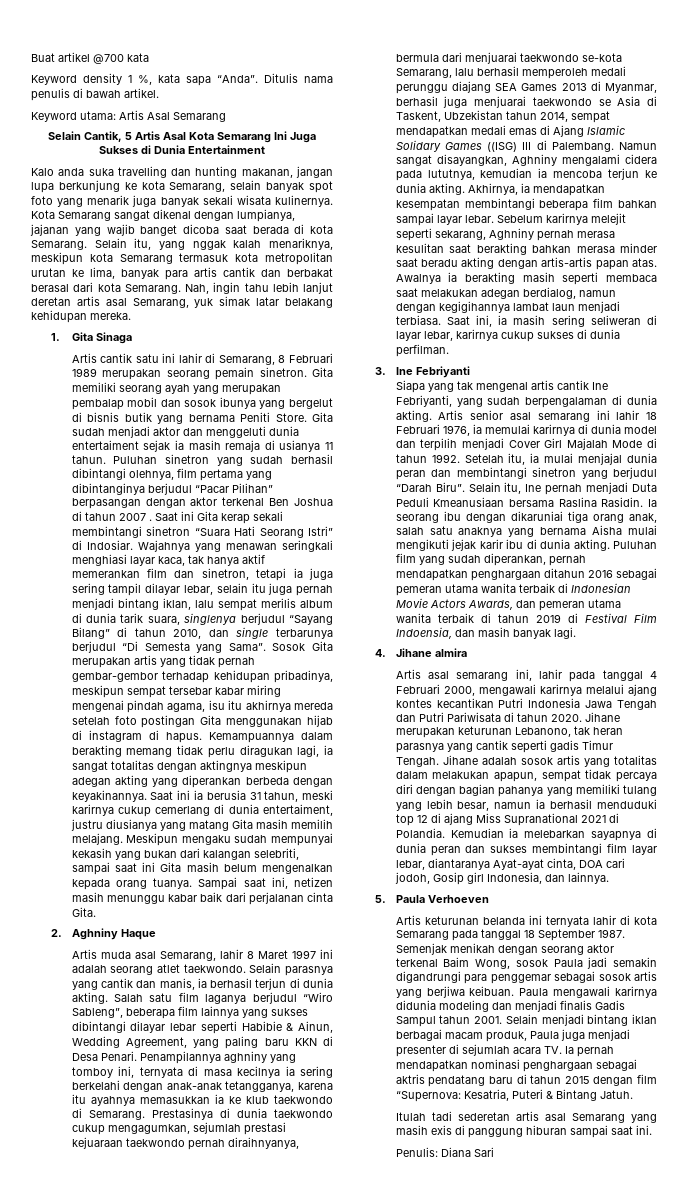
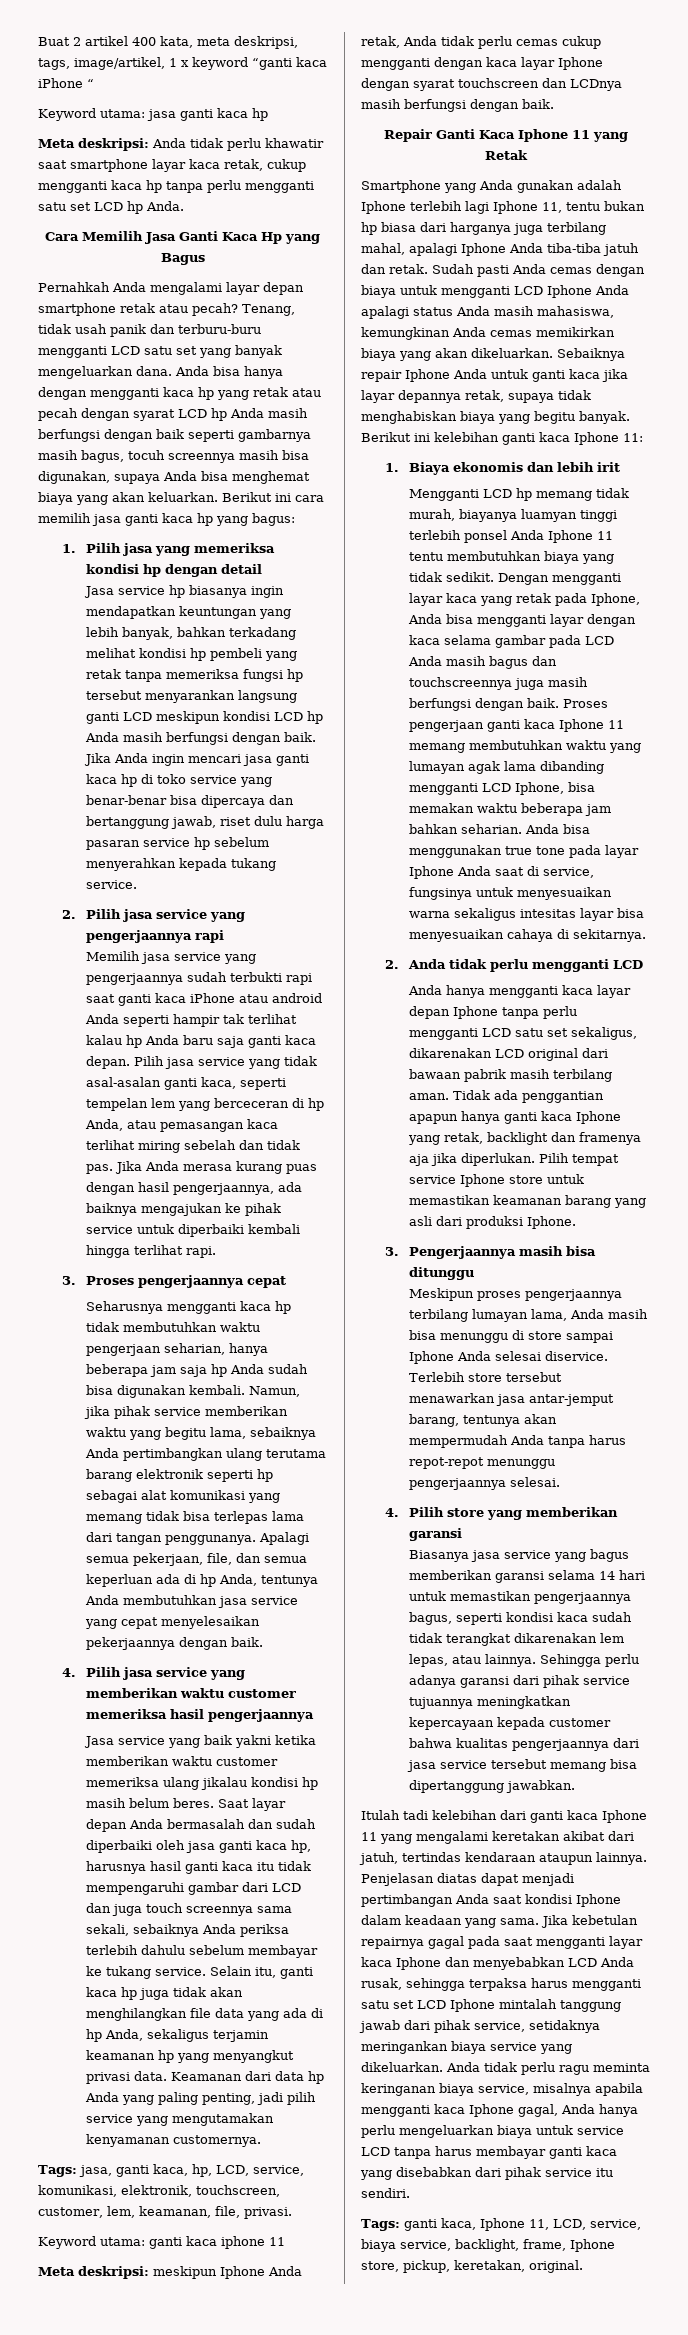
- Buat artikel @700 kata
- Keyword density 1 %, kata sapa “Anda”. Ditulis nama penulis di bawah artikel.
- Keyword utama: Artis Asal Semarang
- Selain Cantik, 5 Artis Asal Kota Semarang Ini Juga Sukses di Dunia Entertainment
- Kalo anda suka travelling dan hunting makanan, jangan lupa berkunjung ke kota Semarang, selain banyak spot foto yang menarik juga banyak sekali wisata kulinernya. Kota Semarang sangat dikenal dengan lumpianya, jajanan yang wajib banget dicoba saat berada di kota Semarang. Selain itu, yang nggak kalah menariknya, meskipun kota Semarang termasuk kota metropolitan urutan ke lima, banyak para artis cantik dan berbakat berasal dari kota Semarang. Nah, ingin tahu lebih lanjut deretan artis asal Semarang, yuk simak latar belakang kehidupan mereka.
- 1. Gita Sinaga
- Artis cantik satu ini lahir di Semarang, 8 Februari 1989 merupakan seorang pemain sinetron. Gita memiliki seorang ayah yang merupakan pembalap mobil dan sosok ibunya yang bergelut di bisnis butik yang bernama Peniti Store. Gita sudah menjadi aktor dan menggeluti dunia entertaiment sejak ia masih remaja di usianya 11 tahun. Puluhan sinetron yang sudah berhasil dibintangi olehnya, film pertama yang dibintanginya berjudul “Pacar Pilihan” berpasangan dengan aktor terkenal Ben Joshua di tahun 2007 . Saat ini Gita kerap sekali membintangi sinetron “Suara Hati Seorang Istri” di Indosiar. Wajahnya yang menawan seringkali menghiasi layar kaca, tak hanya aktif memerankan film dan sinetron, tetapi ia juga sering tampil dilayar lebar, selain itu juga pernah menjadi bintang iklan, lalu sempat merilis album di dunia tarik suara, singlenya berjudul “Sayang Bilang” di tahun 2010, dan single terbarunya berjudul “Di Semesta yang Sama”. Sosok Gita merupakan artis yang tidak pernah gembar-gembor terhadap kehidupan pribadinya, meskipun sempat tersebar kabar miring mengenai pindah agama, isu itu akhirnya mereda setelah foto postingan Gita menggunakan hijab di instagram di hapus. Kemampuannya dalam berakting memang tidak perlu diragukan lagi, ia sangat totalitas dengan aktingnya meskipun adegan akting yang diperankan berbeda dengan keyakinannya. Saat ini ia berusia 31 tahun, meski karirnya cukup cemerlang di dunia entertaiment, justru diusianya yang matang Gita masih memilih melajang. Meskipun mengaku sudah mempunyai kekasih yang bukan dari kalangan selebriti, sampai saat ini Gita masih belum mengenalkan kepada orang tuanya. Sampai saat ini, netizen masih menunggu kabar baik dari perjalanan cinta Gita.
- 2. Aghniny Haque
- Artis muda asal Semarang, lahir 8 Maret 1997 ini adalah seorang atlet taekwondo. Selain parasnya yang cantik dan manis, ia berhasil terjun di dunia akting. Salah satu film laganya berjudul “Wiro Sableng”, beberapa film lainnya yang sukses dibintangi dilayar lebar seperti Habibie & Ainun, Wedding Agreement, yang paling baru KKN di Desa Penari. Penampilannya aghniny yang tomboy ini, ternyata di masa kecilnya ia sering berkelahi dengan anak-anak tetangganya, karena itu ayahnya memasukkan ia ke klub taekwondo di Semarang. Prestasinya di dunia taekwondo cukup mengagumkan, sejumlah prestasi kejuaraan taekwondo pernah diraihnyanya, bermula dari menjuarai taekwondo se-kota Semarang, lalu berhasil memperoleh medali perunggu diajang SEA Games 2013 di Myanmar, berhasil juga menjuarai taekwondo se Asia di Taskent, Ubzekistan tahun 2014, sempat mendapatkan medali emas di Ajang Islamic Solidary Games ((ISG) III di Palembang. Namun sangat disayangkan, Aghniny mengalami cidera pada lututnya, kemudian ia mencoba terjun ke dunia akting. Akhirnya, ia mendapatkan kesempatan membintangi beberapa film bahkan sampai layar lebar. Sebelum karirnya melejit seperti sekarang, Aghniny pernah merasa kesulitan saat berakting bahkan merasa minder saat beradu akting dengan artis-artis papan atas. Awalnya ia berakting masih seperti membaca saat melakukan adegan berdialog, namun dengan kegigihannya lambat laun menjadi terbiasa. Saat ini, ia masih sering seliweran di layar lebar, karirnya cukup sukses di dunia perfilman.
- 3. Ine Febriyanti
- Siapa yang tak mengenal artis cantik Ine Febriyanti, yang sudah berpengalaman di dunia akting. Artis senior asal semarang ini lahir 18 Februari 1976, ia memulai karirnya di dunia model dan terpilih menjadi Cover Girl Majalah Mode di tahun 1992. Setelah itu, ia mulai menjajal dunia peran dan membintangi sinetron yang berjudul “Darah Biru”. Selain itu, Ine pernah menjadi Duta Peduli Kmeanusiaan bersama Raslina Rasidin. Ia seorang ibu dengan dikaruniai tiga orang anak, salah satu anaknya yang bernama Aisha mulai mengikuti jejak karir ibu di dunia akting. Puluhan film yang sudah diperankan, pernah mendapatkan penghargaan ditahun 2016 sebagai pemeran utama wanita terbaik di Indonesian Movie Actors Awards, dan pemeran utama wanita terbaik di tahun 2019 di Festival Film Indoensia, dan masih banyak lagi.
- 4. Jihane almira
- Artis asal semarang ini, lahir pada tanggal 4 Februari 2000, mengawali karirnya melalui ajang kontes kecantikan Putri Indonesia Jawa Tengah dan Putri Pariwisata di tahun 2020. Jihane merupakan keturunan Lebanono, tak heran parasnya yang cantik seperti gadis Timur Tengah. Jihane adalah sosok artis yang totalitas dalam melakukan apapun, sempat tidak percaya diri dengan bagian pahanya yang memiliki tulang yang lebih besar, namun ia berhasil menduduki top 12 di ajang Miss Supranational 2021 di Polandia. Kemudian ia melebarkan sayapnya di dunia peran dan sukses membintangi film layar lebar, diantaranya Ayat-ayat cinta, DOA cari jodoh, Gosip girl Indonesia, dan lainnya.
- 5. Paula Verhoeven
- Artis keturunan belanda ini ternyata lahir di kota Semarang pada tanggal 18 September 1987. Semenjak menikah dengan seorang aktor terkenal Baim Wong, sosok Paula jadi semakin digandrungi para penggemar sebagai sosok artis yang berjiwa keibuan. Paula mengawali karirnya didunia modeling dan menjadi finalis Gadis Sampul tahun 2001. Selain menjadi bintang iklan berbagai macam produk, Paula juga menjadi presenter di sejumlah acara TV. Ia pernah mendapatkan nominasi penghargaan sebagai aktris pendatang baru di tahun 2015 dengan film “Supernova: Kesatria, Puteri & Bintang Jatuh.
- Itulah tadi sederetan artis asal Semarang yang masih exis di panggung hiburan sampai saat ini.
- Penulis: Diana Sari
+ Buat 2 artikel 400 kata, meta deskripsi, tags, image/artikel, 1 x keyword “ganti kaca iPhone “
+ Keyword utama: jasa ganti kaca hp
+ Meta deskripsi: Anda tidak perlu khawatir saat smartphone layar kaca retak, cukup mengganti kaca hp tanpa perlu mengganti satu set LCD hp Anda.
+ Cara Memilih Jasa Ganti Kaca Hp yang Bagus
+ Pernahkah Anda mengalami layar depan smartphone retak atau pecah? Tenang, tidak usah panik dan terburu-buru mengganti LCD satu set yang banyak mengeluarkan dana. Anda bisa hanya dengan mengganti kaca hp yang retak atau pecah dengan syarat LCD hp Anda masih berfungsi dengan baik seperti gambarnya masih bagus, tocuh screennya masih bisa digunakan, supaya Anda bisa menghemat biaya yang akan keluarkan. Berikut ini cara memilih jasa ganti kaca hp yang bagus:
+ 1. Pilih jasa yang memeriksa kondisi hp dengan detail
+ Jasa service hp biasanya ingin mendapatkan keuntungan yang lebih banyak, bahkan terkadang melihat kondisi hp pembeli yang retak tanpa memeriksa fungsi hp tersebut menyarankan langsung ganti LCD meskipun kondisi LCD hp Anda masih berfungsi dengan baik. Jika Anda ingin mencari jasa ganti kaca hp di toko service yang benar-benar bisa dipercaya dan bertanggung jawab, riset dulu harga pasaran service hp sebelum menyerahkan kepada tukang service.
+ 2. Pilih jasa service yang pengerjaannya rapi
+ Memilih jasa service yang pengerjaannya sudah terbukti rapi saat ganti kaca iPhone atau android Anda seperti hampir tak terlihat kalau hp Anda baru saja ganti kaca depan. Pilih jasa service yang tidak asal-asalan ganti kaca, seperti tempelan lem yang berceceran di hp Anda, atau pemasangan kaca terlihat miring sebelah dan tidak pas. Jika Anda merasa kurang puas dengan hasil pengerjaannya, ada baiknya mengajukan ke pihak service untuk diperbaiki kembali hingga terlihat rapi.
+ 3. Proses pengerjaannya cepat
+ Seharusnya mengganti kaca hp tidak membutuhkan waktu pengerjaan seharian, hanya beberapa jam saja hp Anda sudah bisa digunakan kembali. Namun, jika pihak service memberikan waktu yang begitu lama, sebaiknya Anda pertimbangkan ulang terutama barang elektronik seperti hp sebagai alat komunikasi yang memang tidak bisa terlepas lama dari tangan penggunanya. Apalagi semua pekerjaan, file, dan semua keperluan ada di hp Anda, tentunya Anda membutuhkan jasa service yang cepat menyelesaikan pekerjaannya dengan baik.
+ 4. Pilih jasa service yang memberikan waktu customer memeriksa hasil pengerjaannya
+ Jasa service yang baik yakni ketika memberikan waktu customer memeriksa ulang jikalau kondisi hp masih belum beres. Saat layar depan Anda bermasalah dan sudah diperbaiki oleh jasa ganti kaca hp, harusnya hasil ganti kaca itu tidak mempengaruhi gambar dari LCD dan juga touch screennya sama sekali, sebaiknya Anda periksa terlebih dahulu sebelum membayar ke tukang service. Selain itu, ganti kaca hp juga tidak akan menghilangkan file data yang ada di hp Anda, sekaligus terjamin keamanan hp yang menyangkut privasi data. Keamanan dari data hp Anda yang paling penting, jadi pilih service yang mengutamakan kenyamanan customernya.
+ Tags: jasa, ganti kaca, hp, LCD, service, komunikasi, elektronik, touchscreen, customer, lem, keamanan, file, privasi.
+ Keyword utama: ganti kaca iphone 11
+ Meta deskripsi: meskipun Iphone Anda retak, Anda tidak perlu cemas cukup mengganti dengan kaca layar Iphone dengan syarat touchscreen dan LCDnya masih berfungsi dengan baik.
+ Repair Ganti Kaca Iphone 11 yang Retak
+ Smartphone yang Anda gunakan adalah Iphone terlebih lagi Iphone 11, tentu bukan hp biasa dari harganya juga terbilang mahal, apalagi Iphone Anda tiba-tiba jatuh dan retak. Sudah pasti Anda cemas dengan biaya untuk mengganti LCD Iphone Anda apalagi status Anda masih mahasiswa, kemungkinan Anda cemas memikirkan biaya yang akan dikeluarkan. Sebaiknya repair Iphone Anda untuk ganti kaca jika layar depannya retak, supaya tidak menghabiskan biaya yang begitu banyak. Berikut ini kelebihan ganti kaca Iphone 11:
+ 1. Biaya ekonomis dan lebih irit
+ Mengganti LCD hp memang tidak murah, biayanya luamyan tinggi terlebih ponsel Anda Iphone 11 tentu membutuhkan biaya yang tidak sedikit. Dengan mengganti layar kaca yang retak pada Iphone, Anda bisa mengganti layar dengan kaca selama gambar pada LCD Anda masih bagus dan touchscreennya juga masih berfungsi dengan baik. Proses pengerjaan ganti kaca Iphone 11 memang membutuhkan waktu yang lumayan agak lama dibanding mengganti LCD Iphone, bisa memakan waktu beberapa jam bahkan seharian. Anda bisa menggunakan true tone pada layar Iphone Anda saat di service, fungsinya untuk menyesuaikan warna sekaligus intesitas layar bisa menyesuaikan cahaya di sekitarnya.
+ 2. Anda tidak perlu mengganti LCD
+ Anda hanya mengganti kaca layar depan Iphone tanpa perlu mengganti LCD satu set sekaligus, dikarenakan LCD original dari bawaan pabrik masih terbilang aman. Tidak ada penggantian apapun hanya ganti kaca Iphone yang retak, backlight dan framenya aja jika diperlukan. Pilih tempat service Iphone store untuk memastikan keamanan barang yang asli dari produksi Iphone.
+ 3. Pengerjaannya masih bisa ditunggu
+ Meskipun proses pengerjaannya terbilang lumayan lama, Anda masih bisa menunggu di store sampai Iphone Anda selesai diservice. Terlebih store tersebut menawarkan jasa antar-jemput barang, tentunya akan mempermudah Anda tanpa harus repot-repot menunggu pengerjaannya selesai.
+ 4. Pilih store yang memberikan garansi
+ Biasanya jasa service yang bagus memberikan garansi selama 14 hari untuk memastikan pengerjaannya bagus, seperti kondisi kaca sudah tidak terangkat dikarenakan lem lepas, atau lainnya. Sehingga perlu adanya garansi dari pihak service tujuannya meningkatkan kepercayaan kepada customer bahwa kualitas pengerjaannya dari jasa service tersebut memang bisa dipertanggung jawabkan.
+ Itulah tadi kelebihan dari ganti kaca Iphone 11 yang mengalami keretakan akibat dari jatuh, tertindas kendaraan ataupun lainnya. Penjelasan diatas dapat menjadi pertimbangan Anda saat kondisi Iphone dalam keadaan yang sama. Jika kebetulan repairnya gagal pada saat mengganti layar kaca Iphone dan menyebabkan LCD Anda rusak, sehingga terpaksa harus mengganti satu set LCD Iphone mintalah tanggung jawab dari pihak service, setidaknya meringankan biaya service yang dikeluarkan. Anda tidak perlu ragu meminta keringanan biaya service, misalnya apabila mengganti kaca Iphone gagal, Anda hanya perlu mengeluarkan biaya untuk service LCD tanpa harus membayar ganti kaca yang disebabkan dari pihak service itu sendiri.
+ Tags: ganti kaca, Iphone 11, LCD, service, biaya service, backlight, frame, Iphone store, pickup, keretakan, original.

